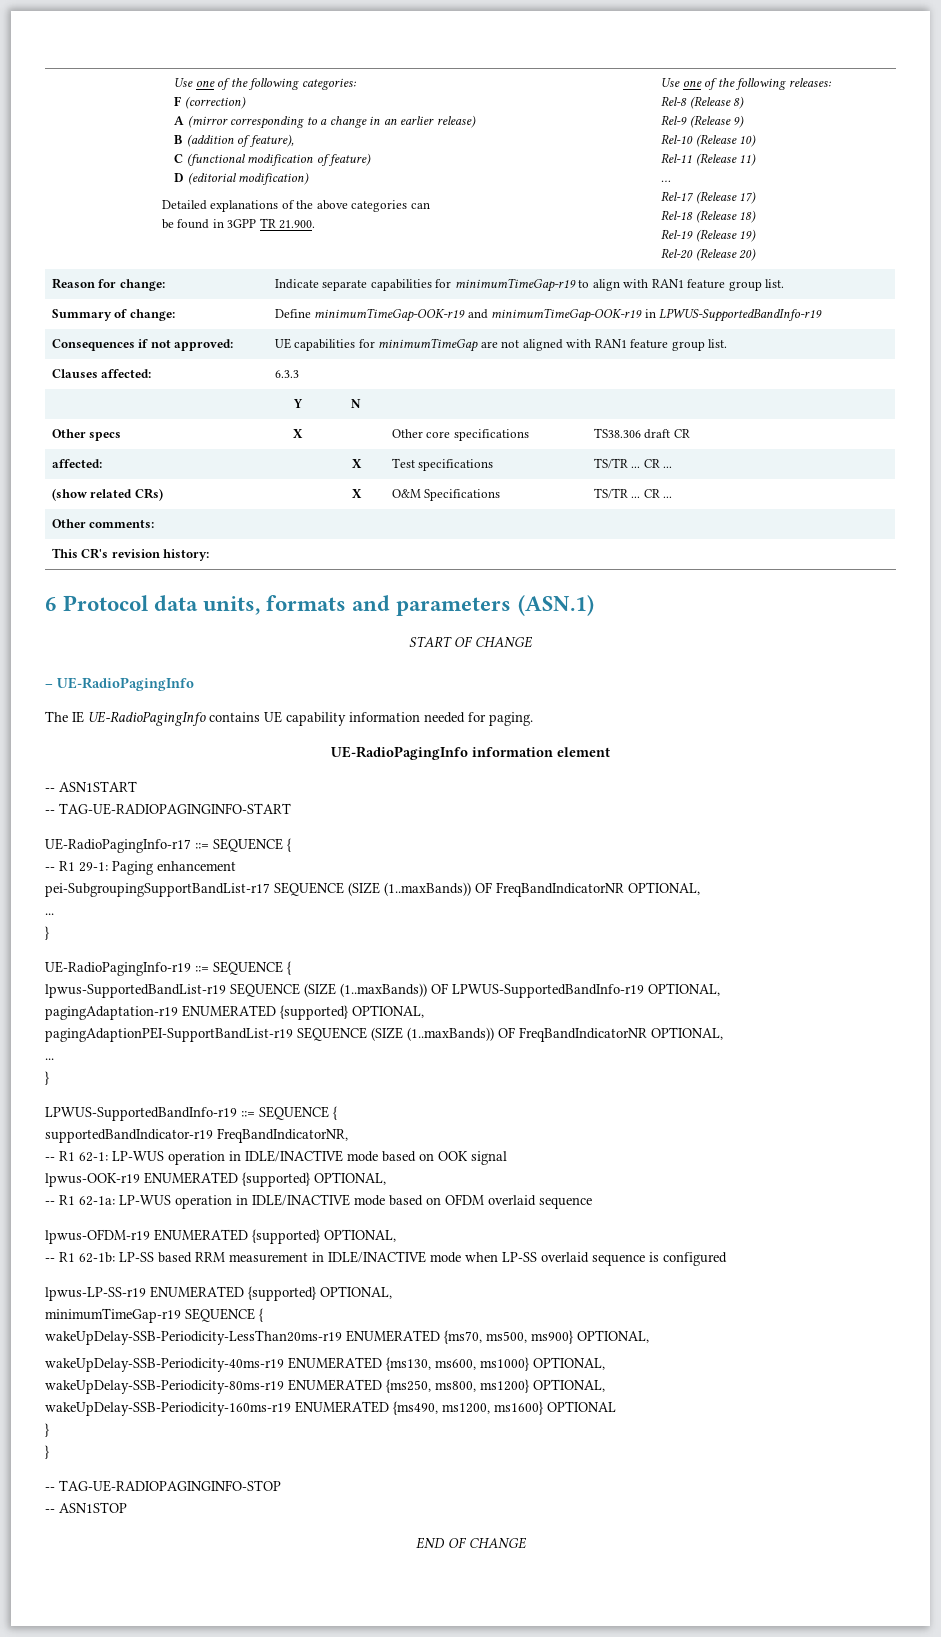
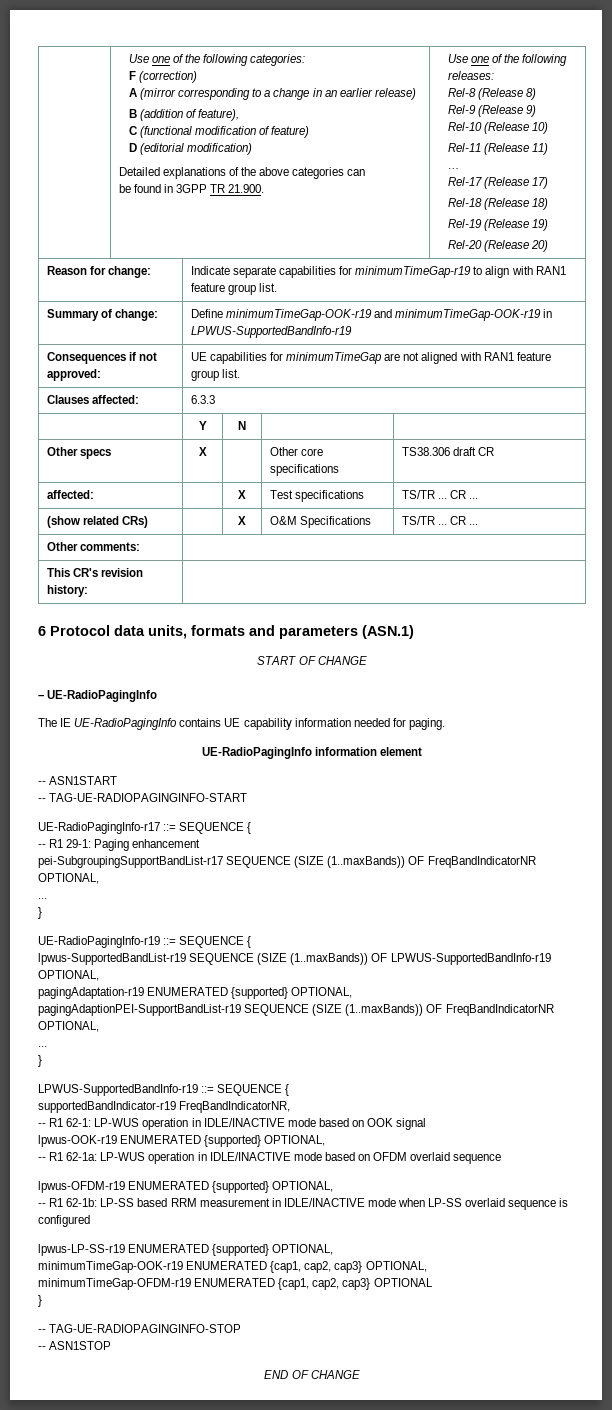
- minimumTimeGap-r19 SEQUENCE {
- wakeUpDelay-SSB-Periodicity-LessThan20ms-r19 ENUMERATED {ms70, ms500, ms900} OPTIONAL,
- wakeUpDelay-SSB-Periodicity-40ms-r19 ENUMERATED {ms130, ms600, ms1000} OPTIONAL,
- wakeUpDelay-SSB-Periodicity-80ms-r19 ENUMERATED {ms250, ms800, ms1200} OPTIONAL,
- wakeUpDelay-SSB-Periodicity-160ms-r19 ENUMERATED {ms490, ms1200, ms1600} OPTIONAL
- }
+ minimumTimeGap-OOK-r19 ENUMERATED {cap1, cap2, cap3} OPTIONAL,
+ minimumTimeGap-OFDM-r19 ENUMERATED {cap1, cap2, cap3} OPTIONAL

